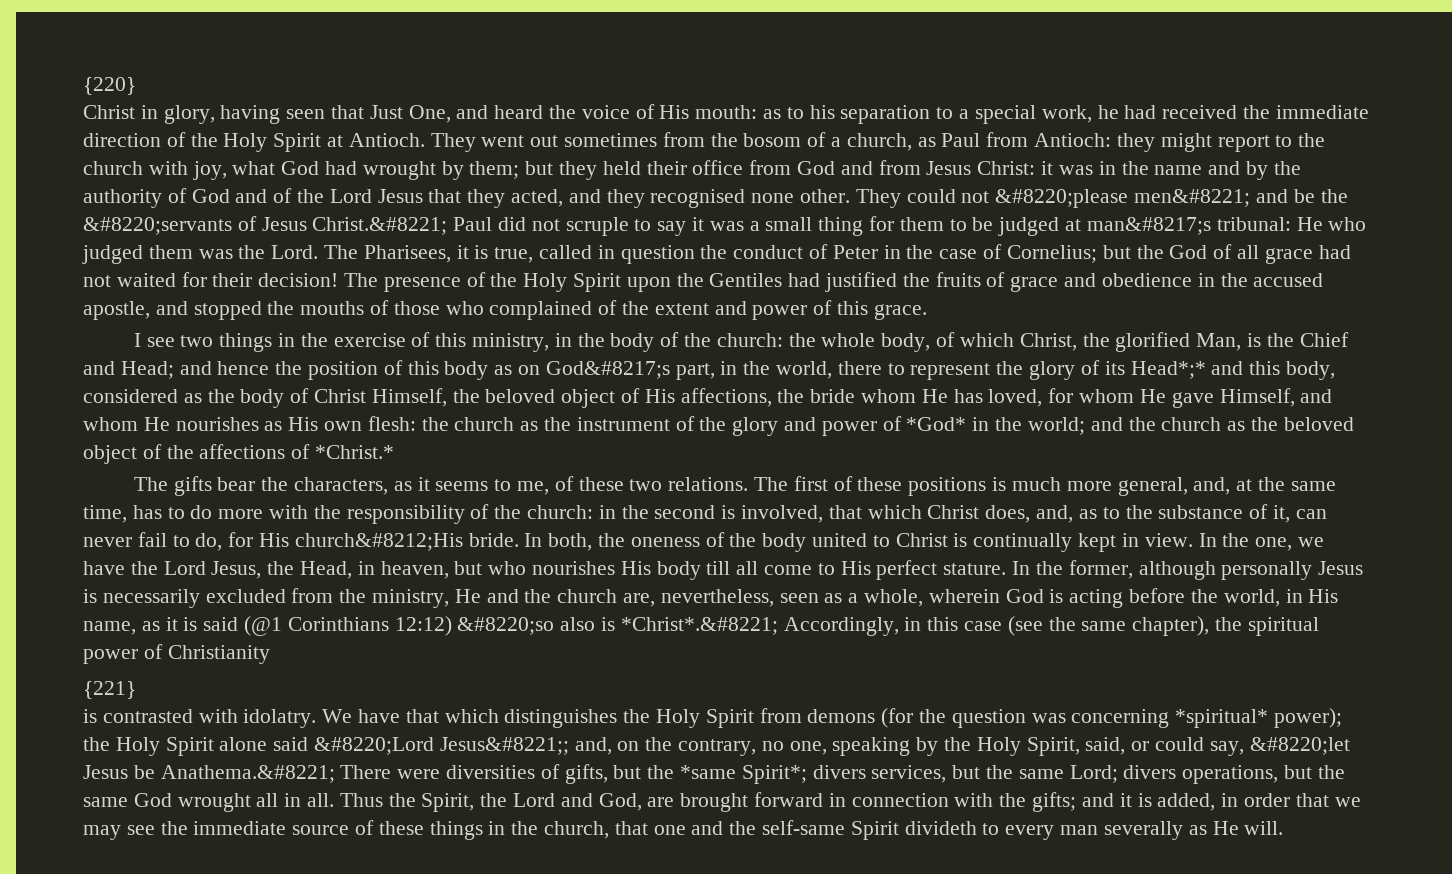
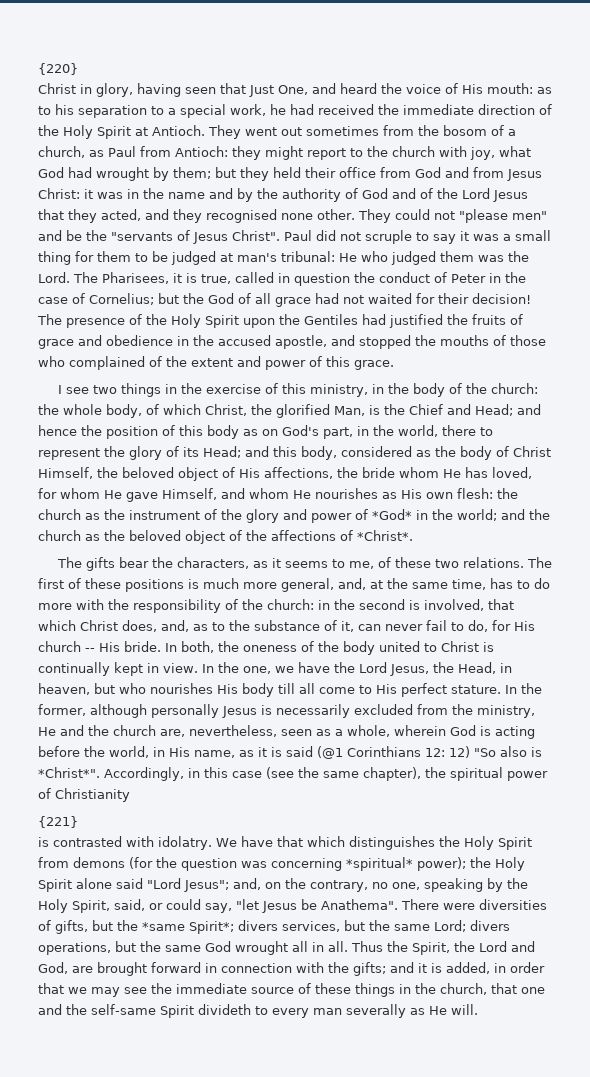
- They could not &#8220;please men&#8221; and be the &#8220;servants of Jesus Christ.&#8221; Paul did not scruple to say it was a small thing for them to be judged at man&#8217;s tribunal: He who judged them was the Lord.
+ They could not "please men" and be the "servants of Jesus Christ". Paul did not scruple to say it was a small thing for them to be judged at man's tribunal: He who judged them was the Lord.
- and hence the position of this body as on God&#8217;s part, in the world, there to represent the glory of its Head*;* and this body, considered as the body of Christ Himself, the beloved object of His affections, the bride whom He has loved, for whom He gave Himself, and whom He nourishes as His own flesh:
+ and hence the position of this body as on God's part, in the world, there to represent the glory of its Head; and this body, considered as the body of Christ Himself, the beloved object of His affections, the bride whom He has loved, for whom He gave Himself, and whom He nourishes as His own flesh:
- and the church as the beloved object of the affections of *Christ.*
+ and the church as the beloved object of the affections of *Christ*.
- The first of these positions is much more general, and, at the same time, has to do more with the responsibility of the church: in the second is involved, that which Christ does, and, as to the substance of it, can never fail to do, for His church&#8212;His bride.
+ The first of these positions is much more general, and, at the same time, has to do more with the responsibility of the church: in the second is involved, that which Christ does, and, as to the substance of it, can never fail to do, for His church -- His bride.
- In the former, although personally Jesus is necessarily excluded from the ministry, He and the church are, nevertheless, seen as a whole, wherein God is acting before the world, in His name, as it is said (@1 Corinthians 12:12) &#8220;so also is *Christ*.&#8221; Accordingly, in this case (see the same chapter), the spiritual power of Christianity
+ In the former, although personally Jesus is necessarily excluded from the ministry, He and the church are, nevertheless, seen as a whole, wherein God is acting before the world, in His name, as it is said (@1 Corinthians 12: 12) "So also is *Christ*". Accordingly, in this case (see the same chapter), the spiritual power of Christianity
- the Holy Spirit alone said &#8220;Lord Jesus&#8221;;
+ the Holy Spirit alone said "Lord Jesus";
- and, on the contrary, no one, speaking by the Holy Spirit, said, or could say, &#8220;let Jesus be Anathema.&#8221;
+ and, on the contrary, no one, speaking by the Holy Spirit, said, or could say, "let Jesus be Anathema".

